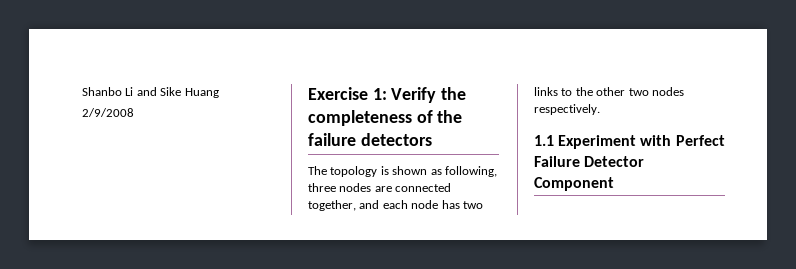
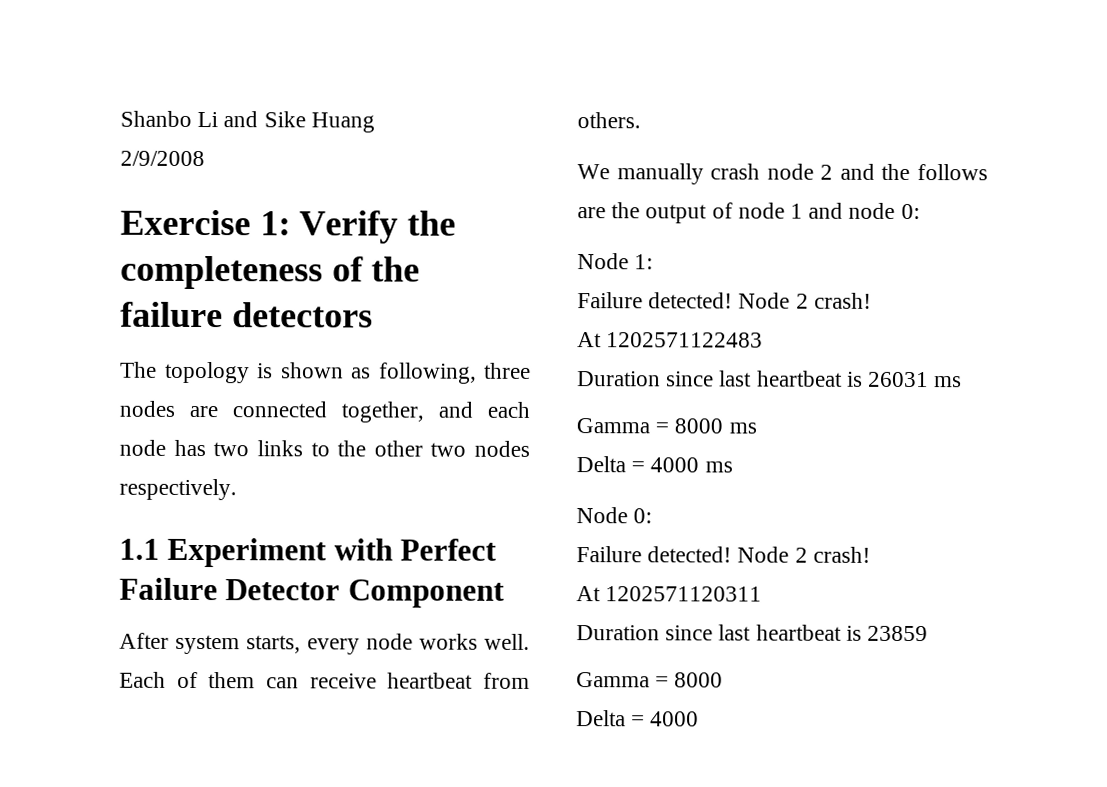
+ After system starts, every node works well. Each of them can receive heartbeat from others.
+ We manually crash node 2 and the follows are the output of node 1 and node 0:
+ Node 1:
+ Failure detected! Node 2 crash!
+ At 1202571122483
+ Duration since last heartbeat is 26031 ms
+ Gamma = 8000 ms
+ Delta = 4000 ms
+ Node 0:
+ Failure detected! Node 2 crash!
+ At 1202571120311
+ Duration since last heartbeat is 23859
+ Gamma = 8000
+ Delta = 4000

